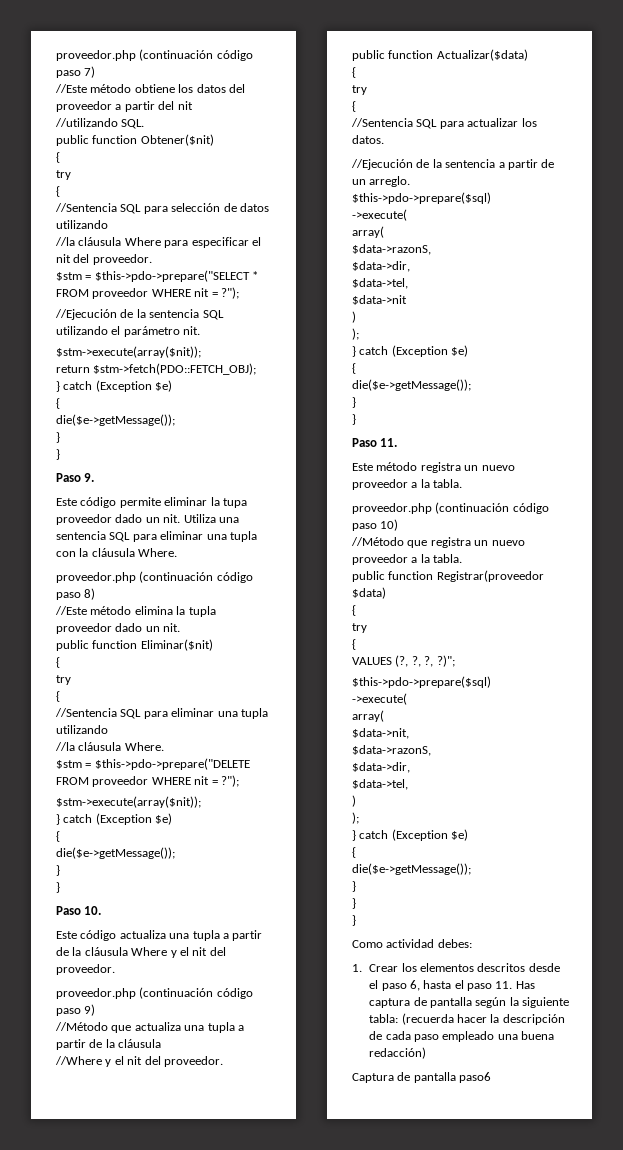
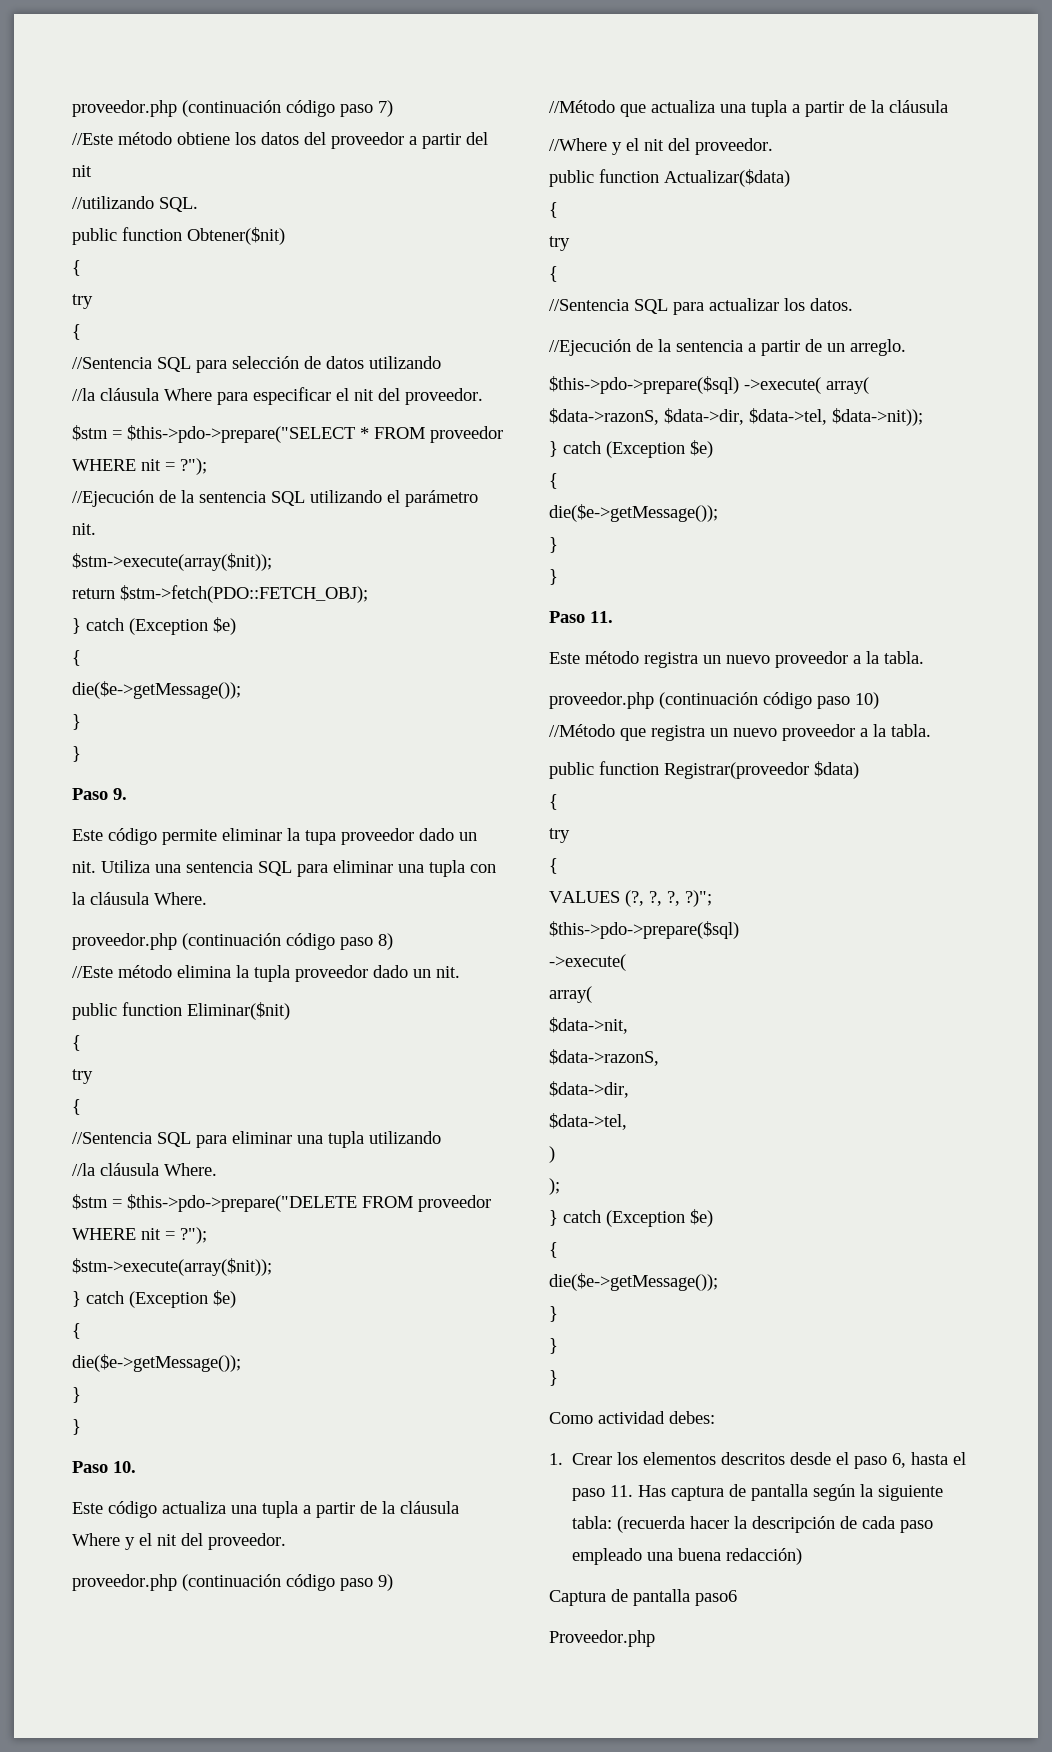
  //Ejecución de la sentencia a partir de un arreglo.
- $this->pdo->prepare($sql)
- ->execute(
- array(
- $data->razonS,
- $data->dir,
- $data->tel,
- $data->nit
- )
- );
+ $this->pdo->prepare($sql) ->execute( array( $data->razonS, $data->dir, $data->tel, $data->nit));
+ Proveedor.php

